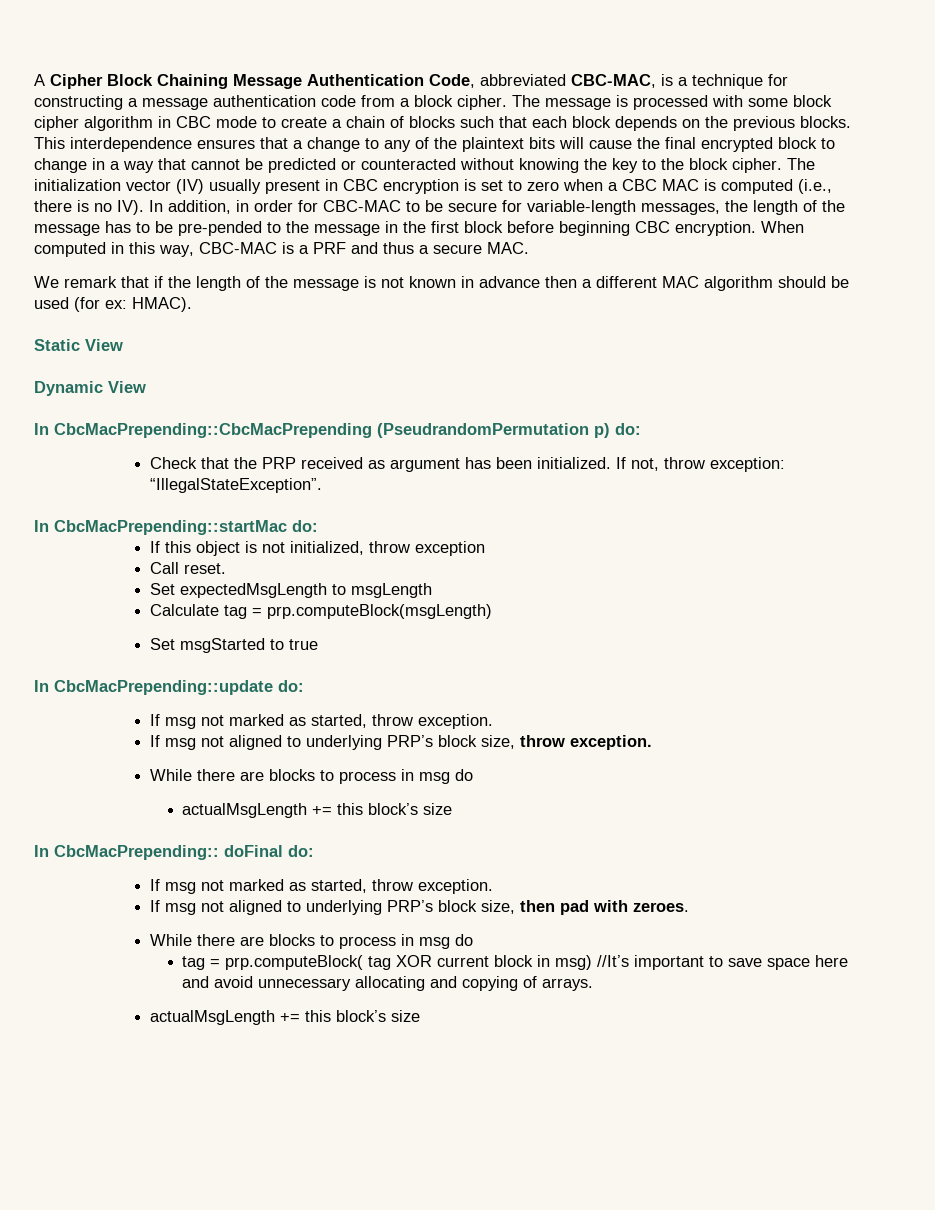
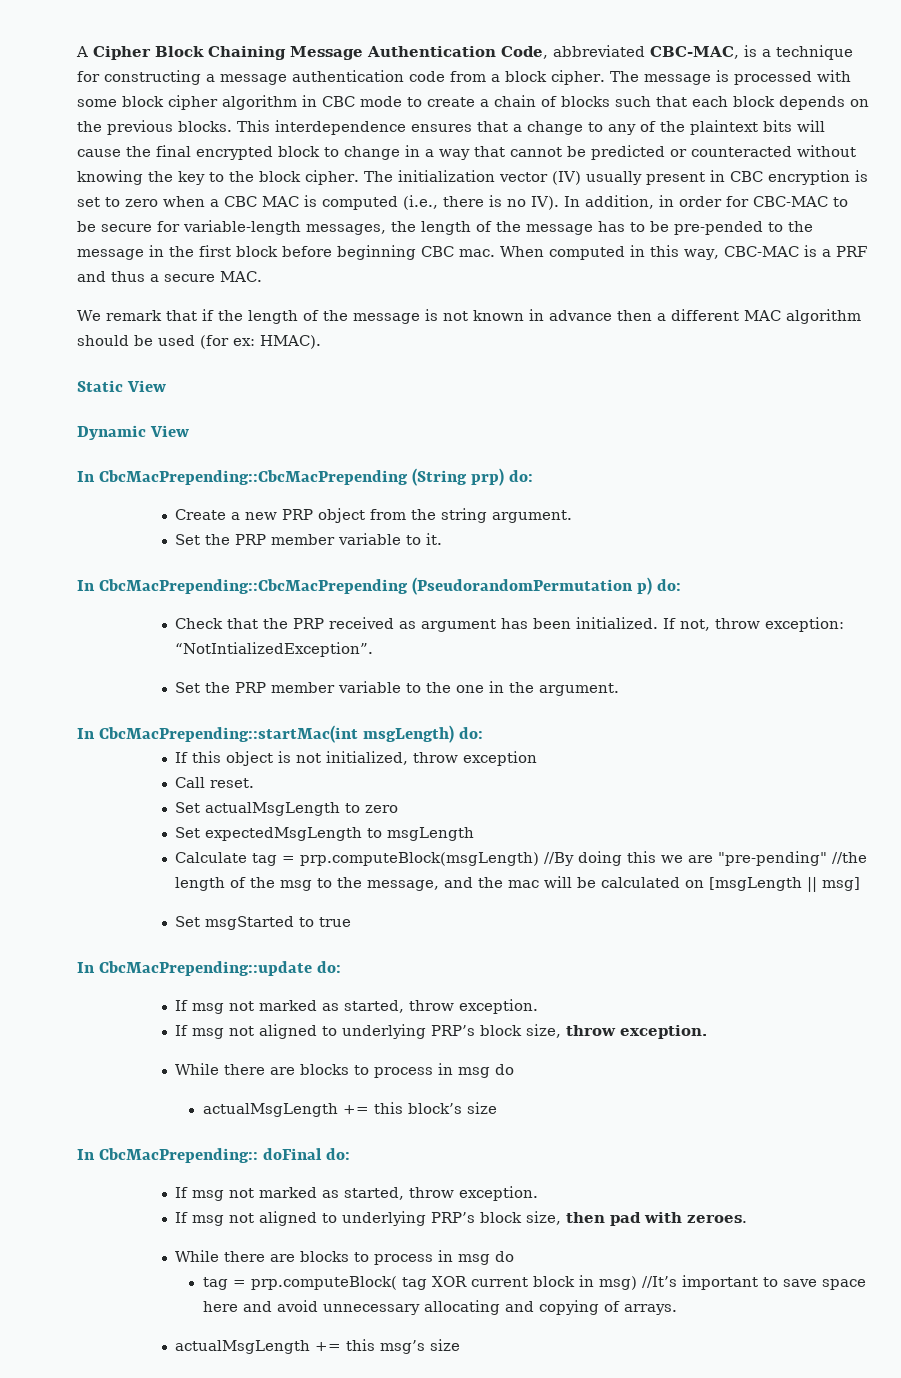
- The initialization vector (IV) usually present in CBC encryption is set to zero when a CBC MAC is computed (i.e., there is no IV). In addition, in order for CBC-MAC to be secure for variable-length messages, the length of the message has to be pre-pended to the message in the first block before beginning CBC encryption.
+ The initialization vector (IV) usually present in CBC encryption is set to zero when a CBC MAC is computed (i.e., there is no IV). In addition, in order for CBC-MAC to be secure for variable-length messages, the length of the message has to be pre-pended to the message in the first block before beginning CBC mac.
- In CbcMacPrepending::CbcMacPrepending (PseudrandomPermutation p) do:
+ In CbcMacPrepending::CbcMacPrepending (String prp) do:
+ Create a new PRP object from the string argument.
+ Set the PRP member variable to it.
+ In CbcMacPrepending::CbcMacPrepending (PseudorandomPermutation p) do:
- If not, throw exception: “IllegalStateException”.
- In CbcMacPrepending::startMac do:
+ If not, throw exception: “NotIntializedException”.
+ Set the PRP member variable to the one in the argument.
+ In CbcMacPrepending::startMac(int msgLength) do:
+ Set actualMsgLength to zero
- Calculate tag = prp.computeBlock(msgLength)
+ Calculate tag = prp.computeBlock(msgLength) //By doing this we are "pre-pending" //the length of the msg to the message, and the mac will be calculated on [msgLength || msg]
  tag = prp.computeBlock( tag XOR current block in msg) //It’s important to save space here and avoid unnecessary allocating and copying of arrays.
- actualMsgLength += this block’s size
+ actualMsgLength += this msg’s size

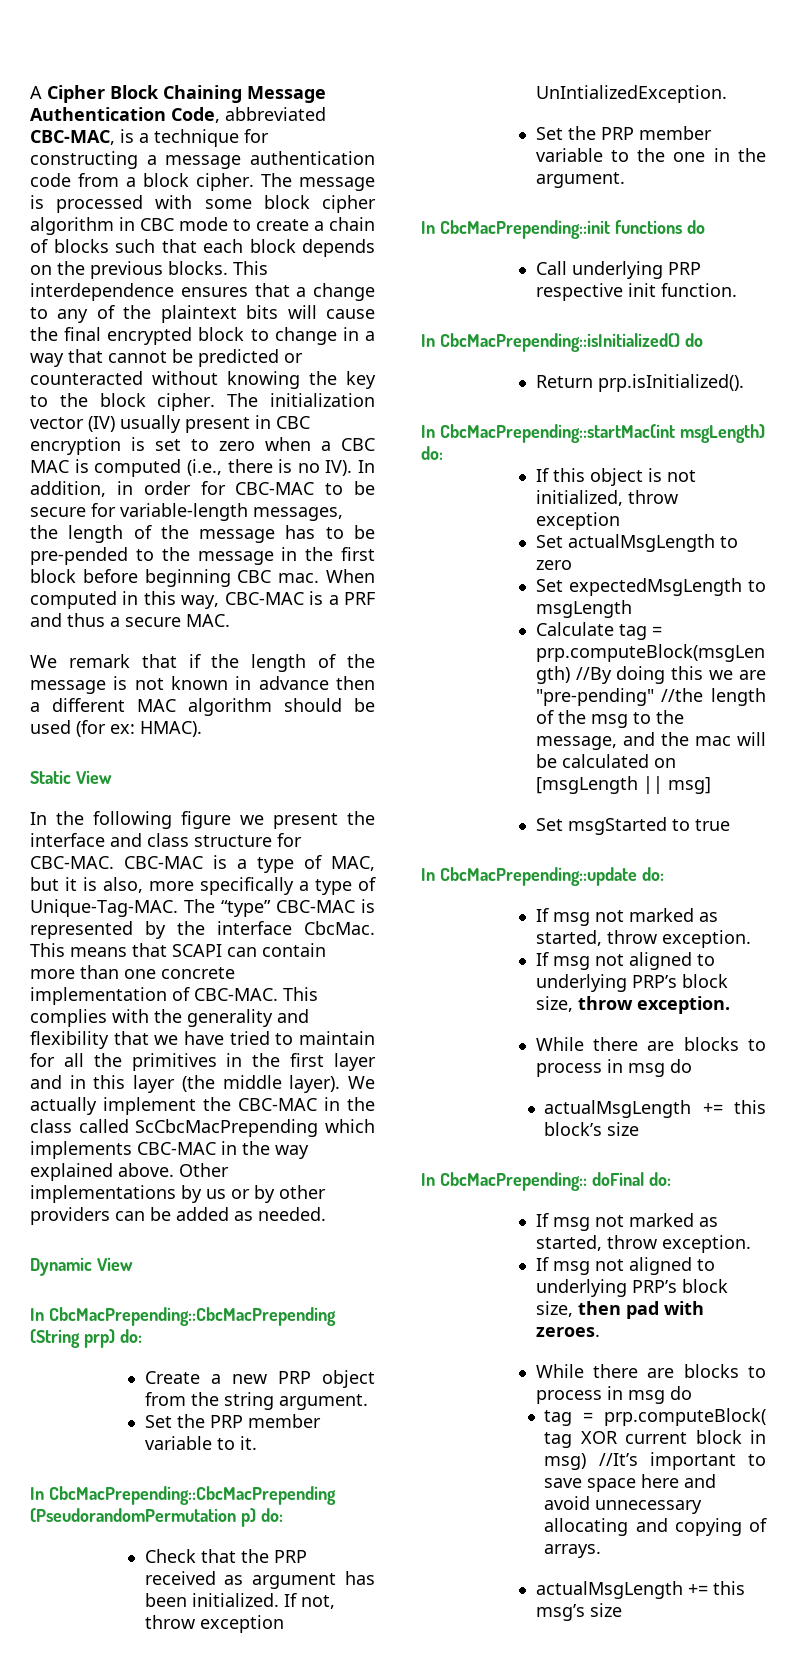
+ In the following figure we present the interface and class structure for CBC-MAC. CBC-MAC is a type of MAC, but it is also, more specifically a type of Unique-Tag-MAC. The “type” CBC-MAC is represented by the interface CbcMac. This means that SCAPI can contain more than one concrete implementation of CBC-MAC. This complies with the generality and flexibility that we have tried to maintain for all the primitives in the first layer and in this layer (the middle layer). We actually implement the CBC-MAC in the class called ScCbcMacPrepending which implements CBC-MAC in the way explained above. Other implementations by us or by other providers can be added as needed.
- If not, throw exception: “NotIntializedException”.
+ If not, throw exception UnIntializedException.
+ In CbcMacPrepending::init functions do
+ Call underlying PRP respective init function.
+ In CbcMacPrepending::isInitialized() do
+ Return prp.isInitialized().
- Call reset.

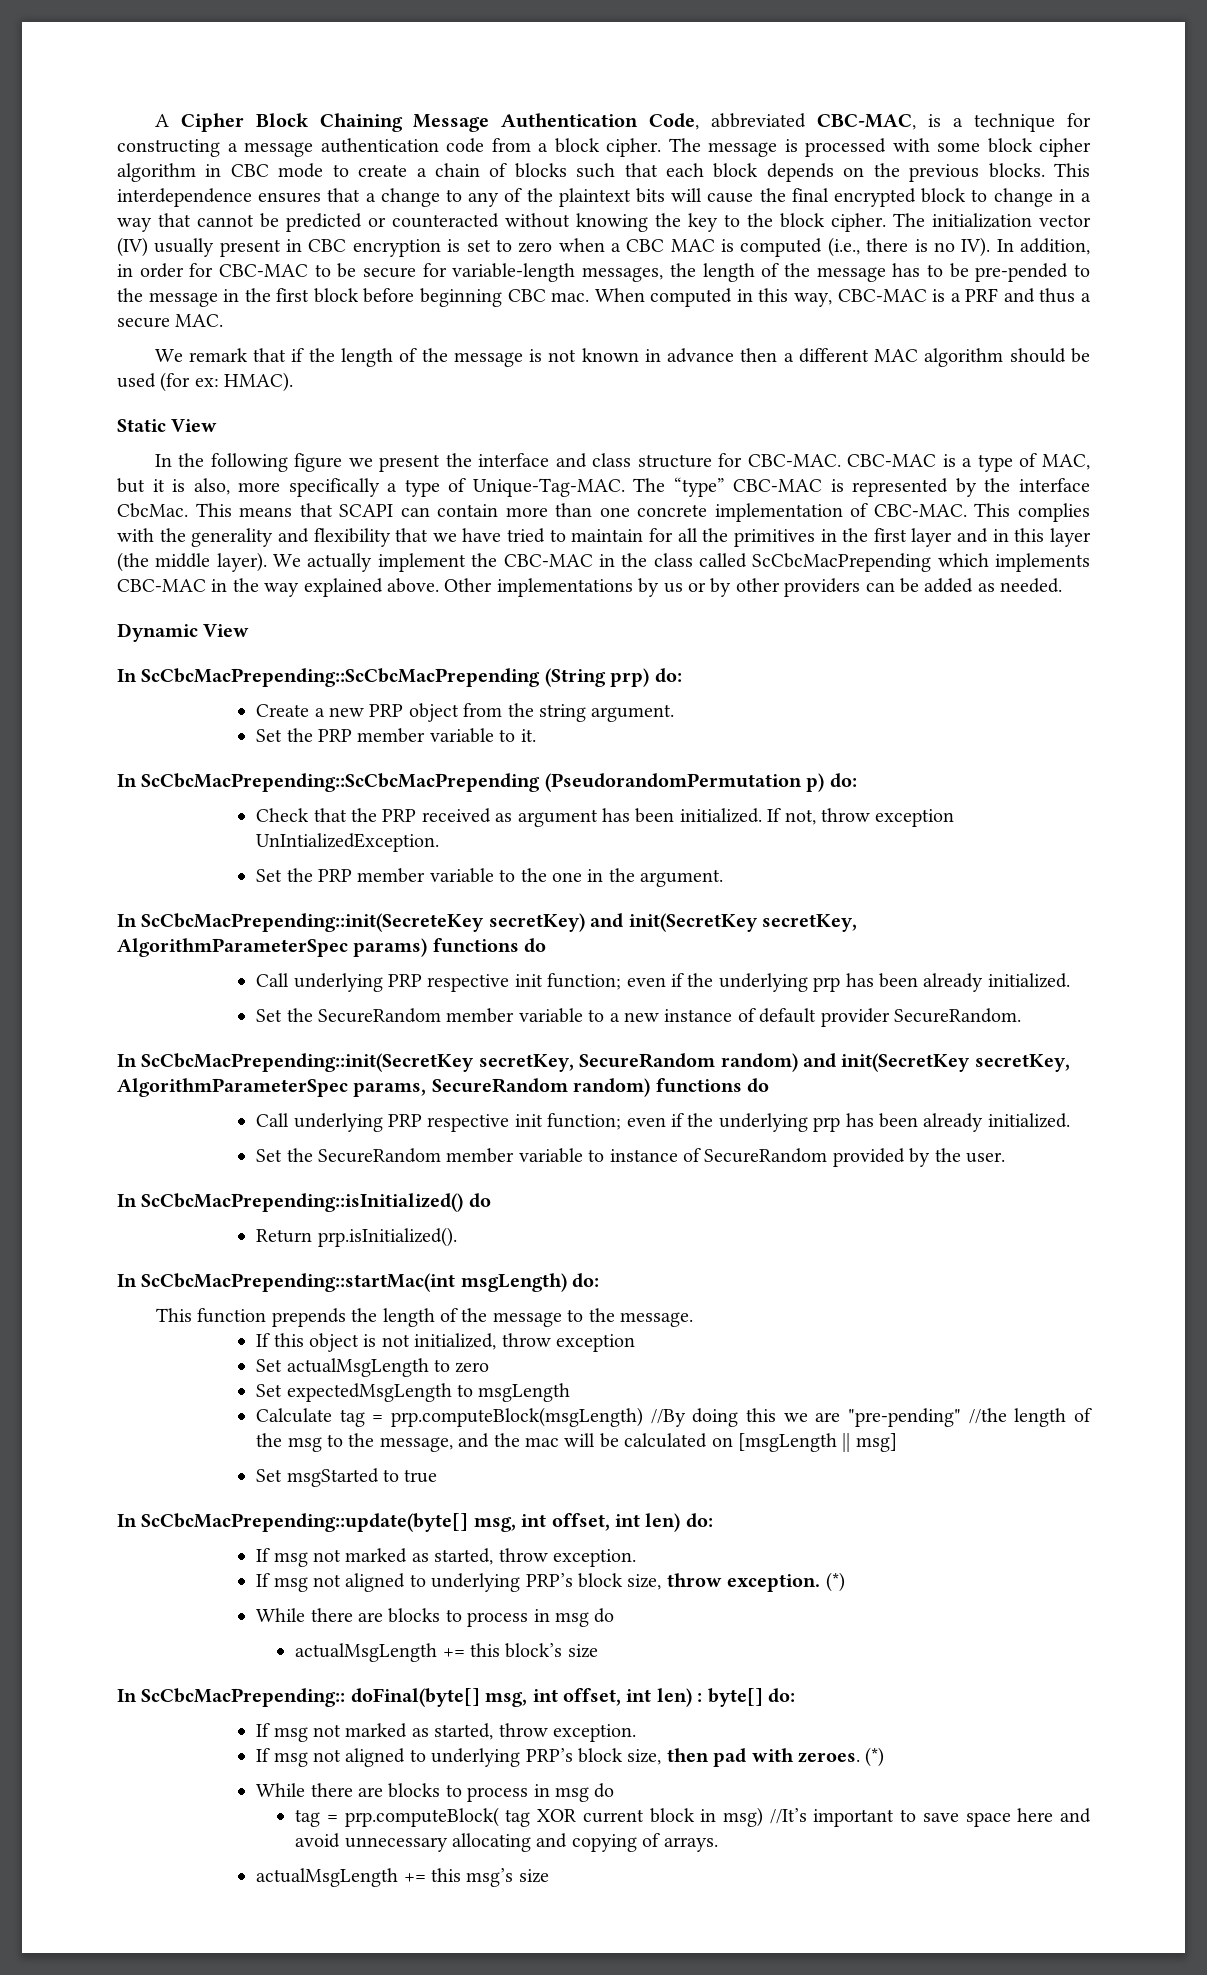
- In CbcMacPrepending::CbcMacPrepending (String prp) do:
+ In ScCbcMacPrepending::ScCbcMacPrepending (String prp) do:
- In CbcMacPrepending::CbcMacPrepending (PseudorandomPermutation p) do:
+ In ScCbcMacPrepending::ScCbcMacPrepending (PseudorandomPermutation p) do:
- In CbcMacPrepending::init functions do
- Call underlying PRP respective init function.
- In CbcMacPrepending::isInitialized() do
+ In ScCbcMacPrepending::init(SecreteKey secretKey) and init(SecretKey secretKey, AlgorithmParameterSpec params) functions do
+ Call underlying PRP respective init function; even if the underlying prp has been already initialized.
+ Set the SecureRandom member variable to a new instance of default provider SecureRandom.
+ In ScCbcMacPrepending::init(SecretKey secretKey, SecureRandom random) and init(SecretKey secretKey, AlgorithmParameterSpec params, SecureRandom random) functions do
+ Call underlying PRP respective init function; even if the underlying prp has been already initialized.
+ Set the SecureRandom member variable to instance of SecureRandom provided by the user.
+ In ScCbcMacPrepending::isInitialized() do
- In CbcMacPrepending::startMac(int msgLength) do:
+ In ScCbcMacPrepending::startMac(int msgLength) do:
+ This function prepends the length of the message to the message.
- In CbcMacPrepending::update do:
+ In ScCbcMacPrepending::update(byte[] msg, int offset, int len) do:
- If msg not aligned to underlying PRP’s block size, throw exception.
+ If msg not aligned to underlying PRP’s block size, throw exception. (*)
- In CbcMacPrepending:: doFinal do:
+ In ScCbcMacPrepending:: doFinal(byte[] msg, int offset, int len) : byte[] do:
- If msg not aligned to underlying PRP’s block size, then pad with zeroes.
+ If msg not aligned to underlying PRP’s block size, then pad with zeroes. (*)

